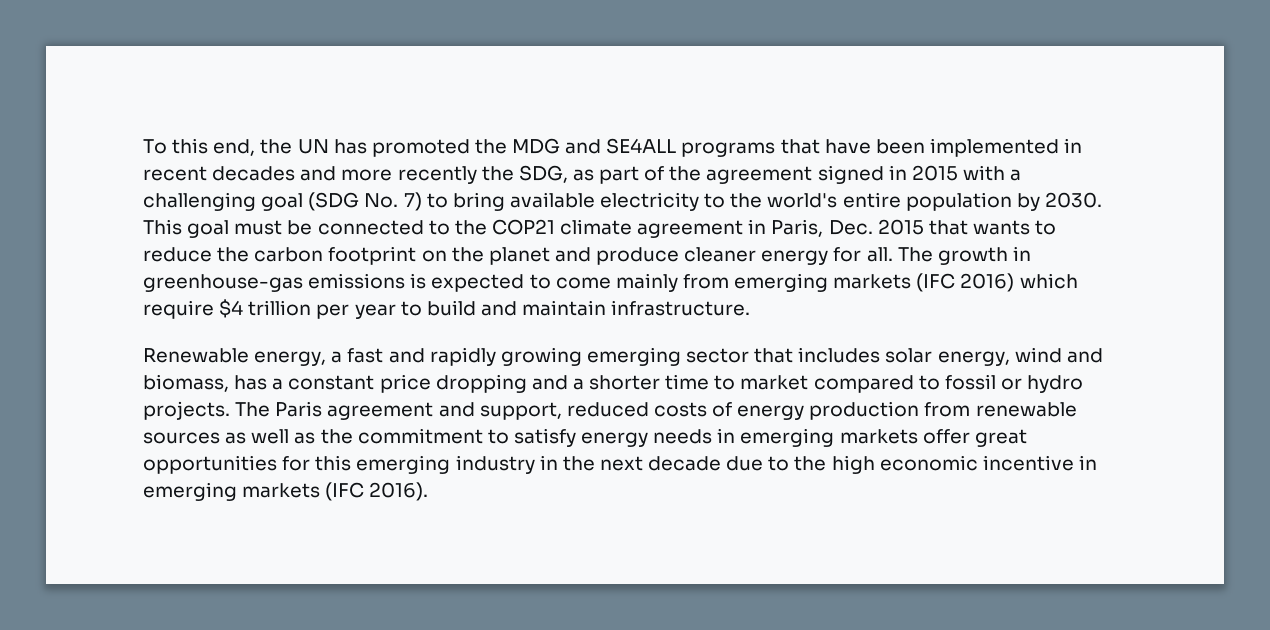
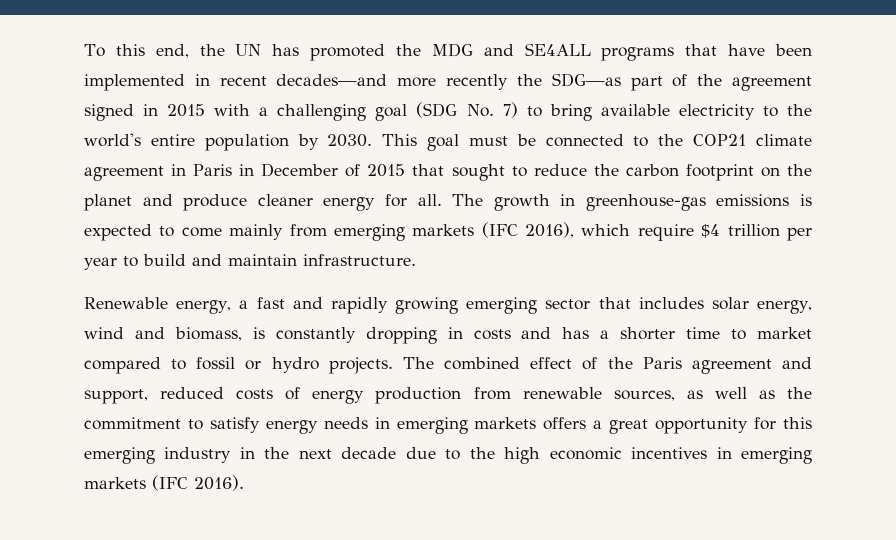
- To this end, the UN has promoted the MDG and SE4ALL programs that have been implemented in recent decades and more recently the SDG, as part of the agreement signed in 2015 with a challenging goal (SDG No. 7) to bring available electricity to the world's entire population by 2030.
+ To this end, the UN has promoted the MDG and SE4ALL programs that have been implemented in recent decades—and more recently the SDG—as part of the agreement signed in 2015 with a challenging goal (SDG No. 7) to bring available electricity to the world's entire population by 2030.
- This goal must be connected to the COP21 climate agreement in Paris, Dec. 2015 that wants to reduce the carbon footprint on the planet and produce cleaner energy for all.
+ This goal must be connected to the COP21 climate agreement in Paris in December of 2015 that sought to reduce the carbon footprint on the planet and produce cleaner energy for all.
- The growth in greenhouse-gas emissions is expected to come mainly from emerging markets (IFC 2016) which require $4 trillion per year to build and maintain infrastructure.
+ The growth in greenhouse-gas emissions is expected to come mainly from emerging markets (IFC 2016), which require $4 trillion per year to build and maintain infrastructure.
- Renewable energy, a fast and rapidly growing emerging sector that includes solar energy, wind and biomass, has a constant price dropping and a shorter time to market compared to fossil or hydro projects.
+ Renewable energy, a fast and rapidly growing emerging sector that includes solar energy, wind and biomass, is constantly dropping in costs and has a shorter time to market compared to fossil or hydro projects.
- The Paris agreement and support, reduced costs of energy production from renewable sources as well as the commitment to satisfy energy needs in emerging markets offer great opportunities for this emerging industry in the next decade due to the high economic incentive in emerging markets (IFC 2016).
+ The combined effect of the Paris agreement and support, reduced costs of energy production from renewable sources, as well as the commitment to satisfy energy needs in emerging markets offers a great opportunity for this emerging industry in the next decade due to the high economic incentives in emerging markets (IFC 2016).

